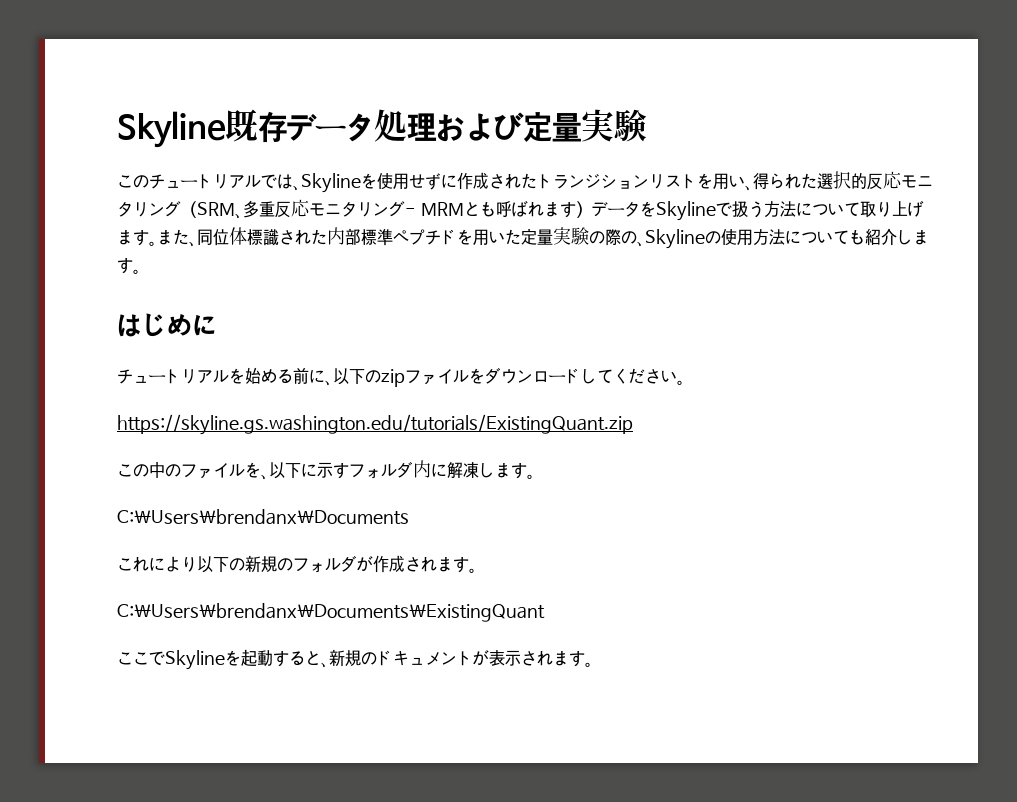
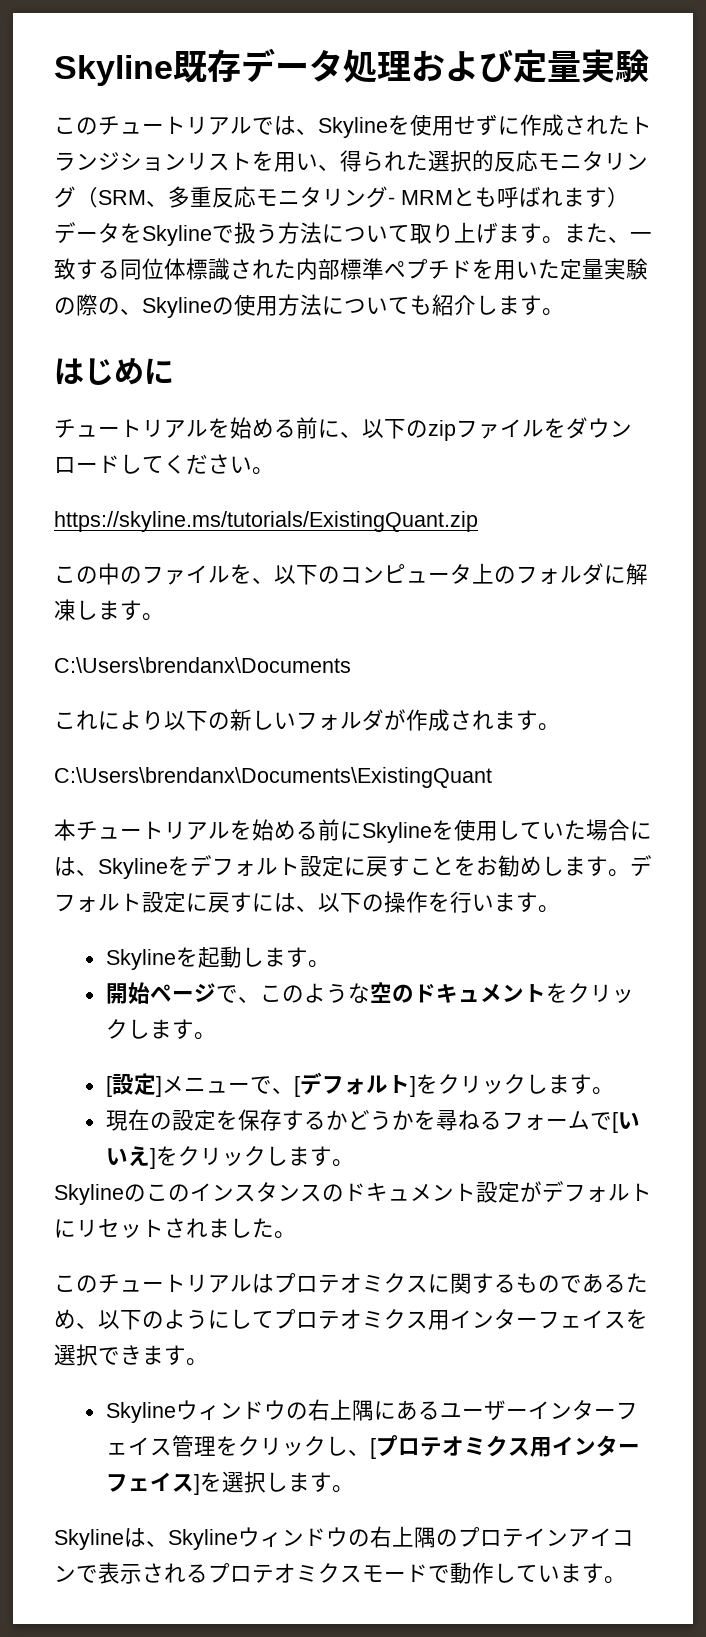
- また、同位体標識された内部標準ペプチドを用いた定量実験の際の、Skylineの使用方法についても紹介します。
+ また、一致する同位体標識された内部標準ペプチドを用いた定量実験の際の、Skylineの使用方法についても紹介します。
- https://skyline.gs.washington.edu/tutorials/ExistingQuant.zip
+ https://skyline.ms/tutorials/ExistingQuant.zip
- この中のファイルを、以下に示すフォルダ内に解凍します。
+ この中のファイルを、以下のコンピュータ上のフォルダに解凍します。
- これにより以下の新規のフォルダが作成されます。
+ これにより以下の新しいフォルダが作成されます。
- ここでSkylineを起動すると、新規のドキュメントが表示されます。
+ 本チュートリアルを始める前にSkylineを使用していた場合には、Skylineをデフォルト設定に戻すことをお勧めします。デフォルト設定に戻すには、以下の操作を行います。
+ Skylineを起動します。
+ 開始ページで、このような空のドキュメントをクリックします。
+ [設定]メニューで、[デフォルト]をクリックします。
+ 現在の設定を保存するかどうかを尋ねるフォームで[いいえ]をクリックします。
+ Skylineのこのインスタンスのドキュメント設定がデフォルトにリセットされました。
+ このチュートリアルはプロテオミクスに関するものであるため、以下のようにしてプロテオミクス用インターフェイスを選択できます。
+ Skylineウィンドウの右上隅にあるユーザーインターフェイス管理をクリックし、[プロテオミクス用インターフェイス]を選択します。
+ Skylineは、Skylineウィンドウの右上隅のプロテインアイコンで表示されるプロテオミクスモードで動作しています。

